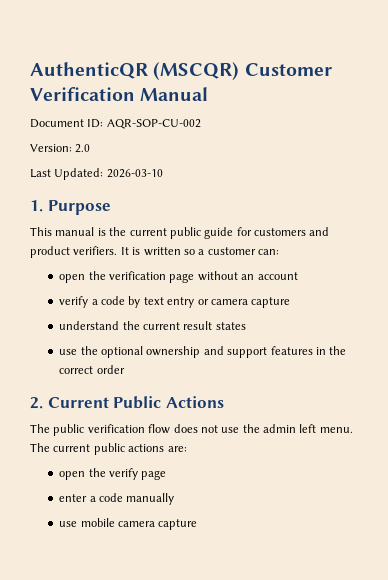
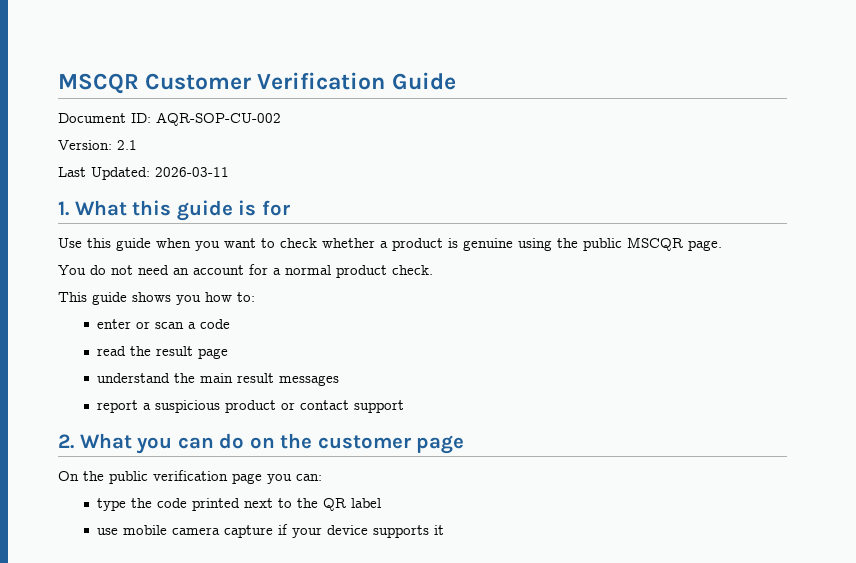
- AuthenticQR (MSCQR) Customer Verification Manual
+ MSCQR Customer Verification Guide
- Version: 2.0
+ Version: 2.1
- Last Updated: 2026-03-10
+ Last Updated: 2026-03-11
- 1. Purpose
- This manual is the current public guide for customers and product verifiers. It is written so a customer can:
- open the verification page without an account
- verify a code by text entry or camera capture
- understand the current result states
- use the optional ownership and support features in the correct order
- 2. Current Public Actions
- The public verification flow does not use the admin left menu. The current public actions are:
- open the verify page
- enter a code manually
+ 1. What this guide is for
+ Use this guide when you want to check whether a product is genuine using the public MSCQR page.
+ You do not need an account for a normal product check.
+ This guide shows you how to:
+ enter or scan a code
+ read the result page
+ understand the main result messages
+ report a suspicious product or contact support
+ 2. What you can do on the customer page
+ On the public verification page you can:
+ type the code printed next to the QR label
- use mobile camera capture
+ use mobile camera capture if your device supports it

